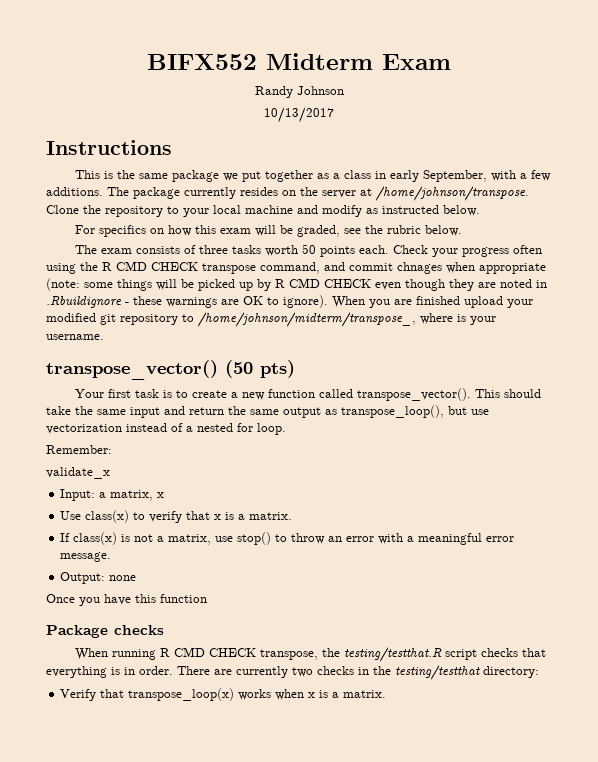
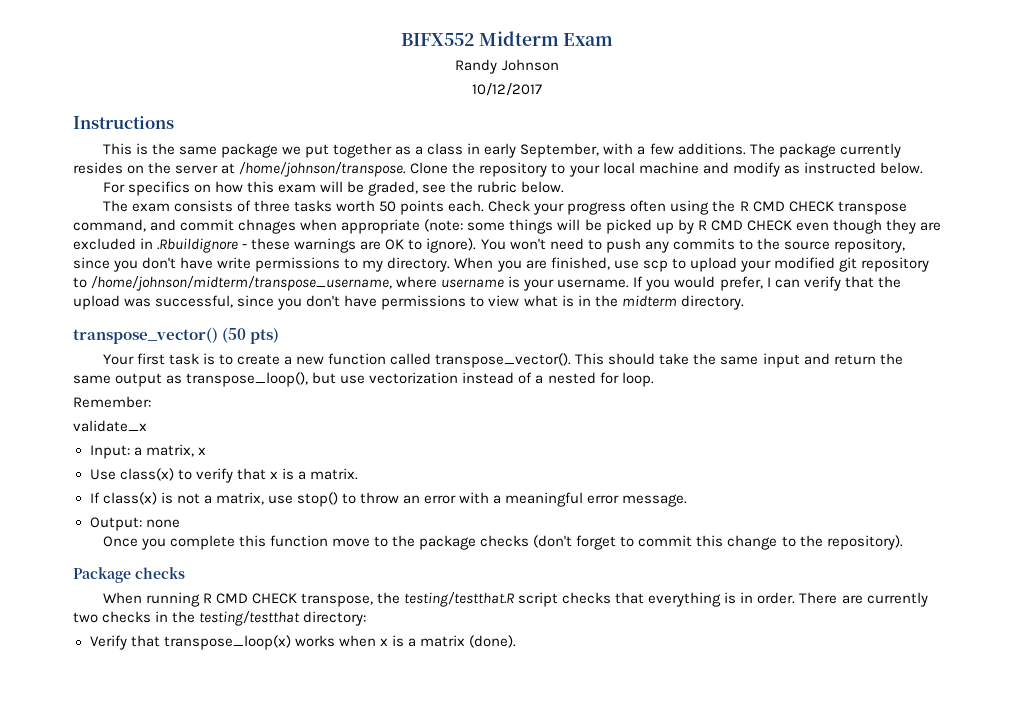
- 10/13/2017
+ 10/12/2017
- Check your progress often using the R CMD CHECK transpose command, and commit chnages when appropriate (note: some things will be picked up by R CMD CHECK even though they are noted in .Rbuildignore - these warnings are OK to ignore).
+ Check your progress often using the R CMD CHECK transpose command, and commit chnages when appropriate (note: some things will be picked up by R CMD CHECK even though they are excluded in .Rbuildignore - these warnings are OK to ignore).
- When you are finished upload your modified git repository to /home/johnson/midterm/transpose_, where is your username.
+ You won't need to push any commits to the source repository, since you don't have write permissions to my directory. When you are finished, use scp to upload your modified git repository to /home/johnson/midterm/transpose_username, where username is your username. If you would prefer, I can verify that the upload was successful, since you don't have permissions to view what is in the midterm directory.
- Once you have this function
+ Once you complete this function move to the package checks (don't forget to commit this change to the repository).
- Verify that transpose_loop(x) works when x is a matrix.
+ Verify that transpose_loop(x) works when x is a matrix (done).

